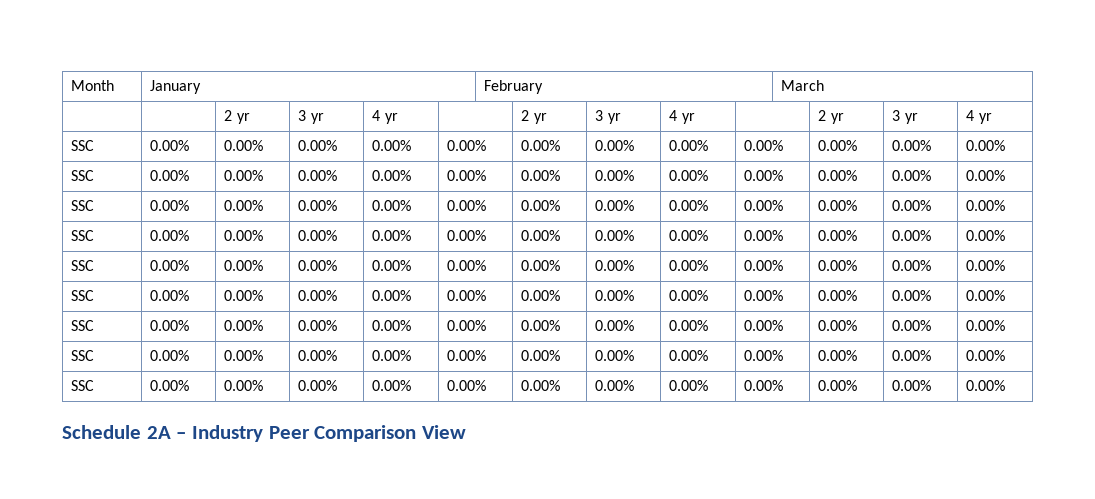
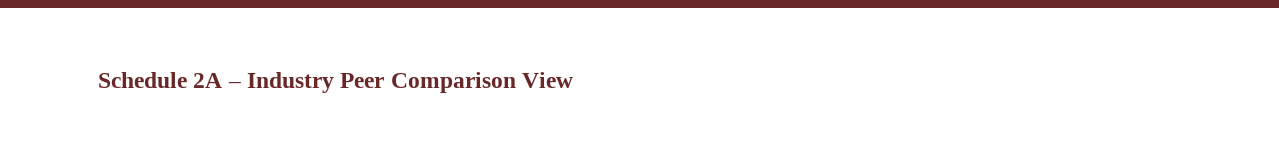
- Month | January | February | March
- | | 2 yr | 3 yr | 4 yr | | 2 yr | 3 yr | 4 yr | | 2 yr | 3 yr | 4 yr
- SSC | 0.00% | 0.00% | 0.00% | 0.00% | 0.00% | 0.00% | 0.00% | 0.00% | 0.00% | 0.00% | 0.00% | 0.00%
- SSC | 0.00% | 0.00% | 0.00% | 0.00% | 0.00% | 0.00% | 0.00% | 0.00% | 0.00% | 0.00% | 0.00% | 0.00%
- SSC | 0.00% | 0.00% | 0.00% | 0.00% | 0.00% | 0.00% | 0.00% | 0.00% | 0.00% | 0.00% | 0.00% | 0.00%
- SSC | 0.00% | 0.00% | 0.00% | 0.00% | 0.00% | 0.00% | 0.00% | 0.00% | 0.00% | 0.00% | 0.00% | 0.00%
- SSC | 0.00% | 0.00% | 0.00% | 0.00% | 0.00% | 0.00% | 0.00% | 0.00% | 0.00% | 0.00% | 0.00% | 0.00%
- SSC | 0.00% | 0.00% | 0.00% | 0.00% | 0.00% | 0.00% | 0.00% | 0.00% | 0.00% | 0.00% | 0.00% | 0.00%
- SSC | 0.00% | 0.00% | 0.00% | 0.00% | 0.00% | 0.00% | 0.00% | 0.00% | 0.00% | 0.00% | 0.00% | 0.00%
- SSC | 0.00% | 0.00% | 0.00% | 0.00% | 0.00% | 0.00% | 0.00% | 0.00% | 0.00% | 0.00% | 0.00% | 0.00%
- SSC | 0.00% | 0.00% | 0.00% | 0.00% | 0.00% | 0.00% | 0.00% | 0.00% | 0.00% | 0.00% | 0.00% | 0.00%

